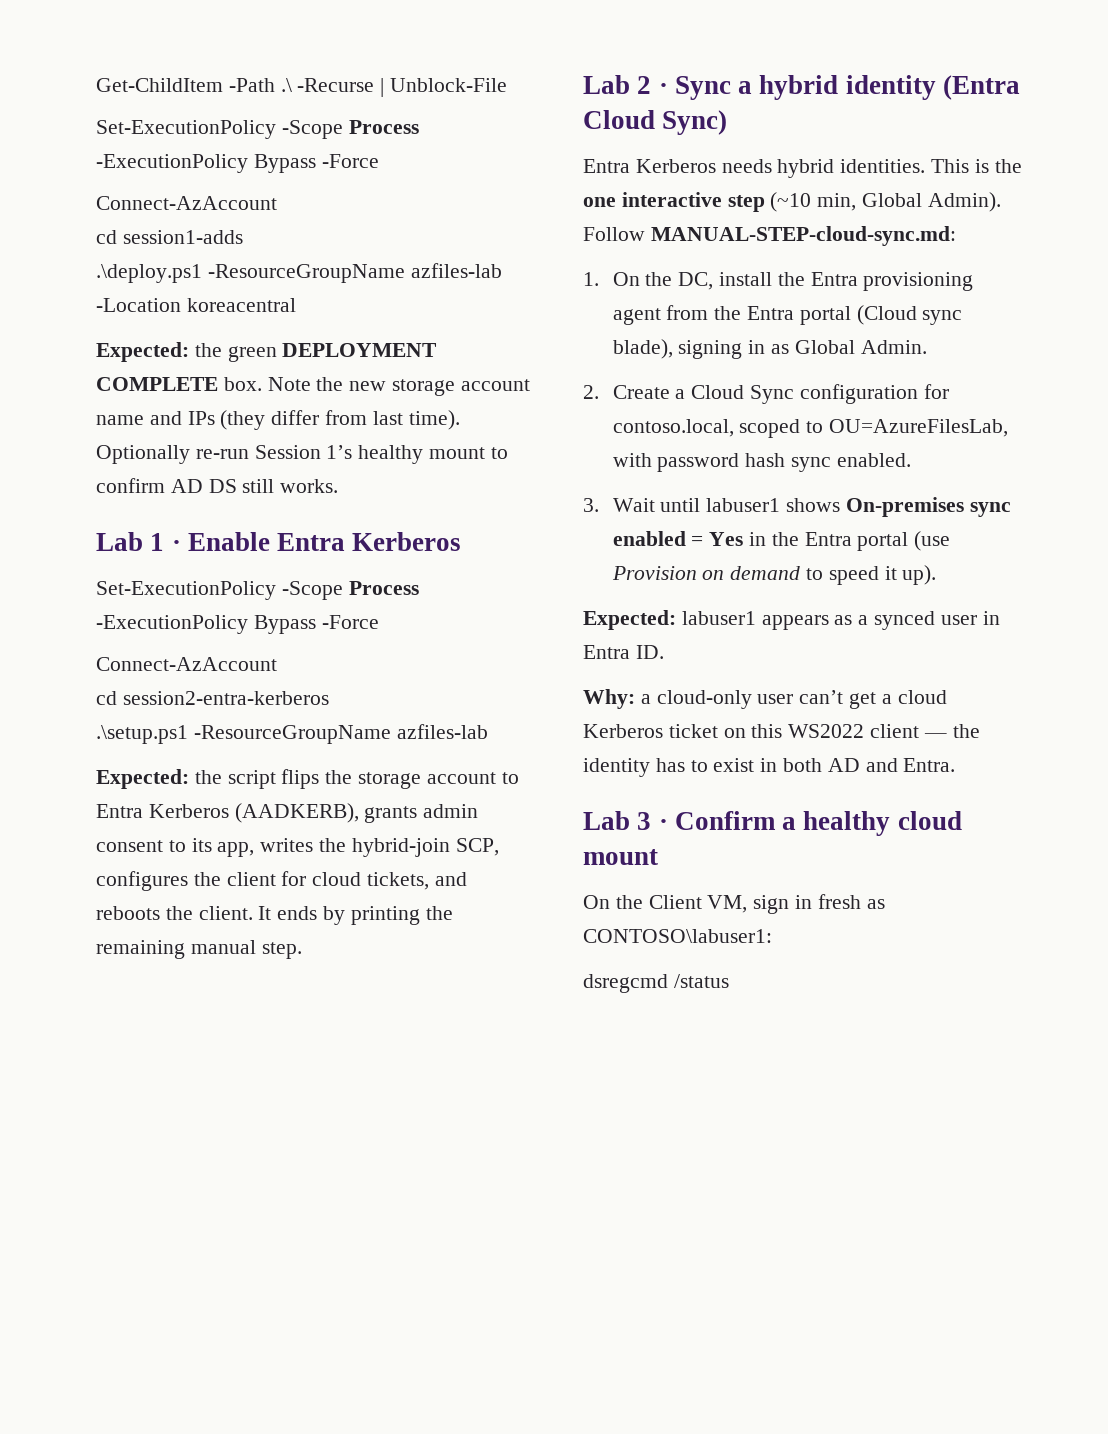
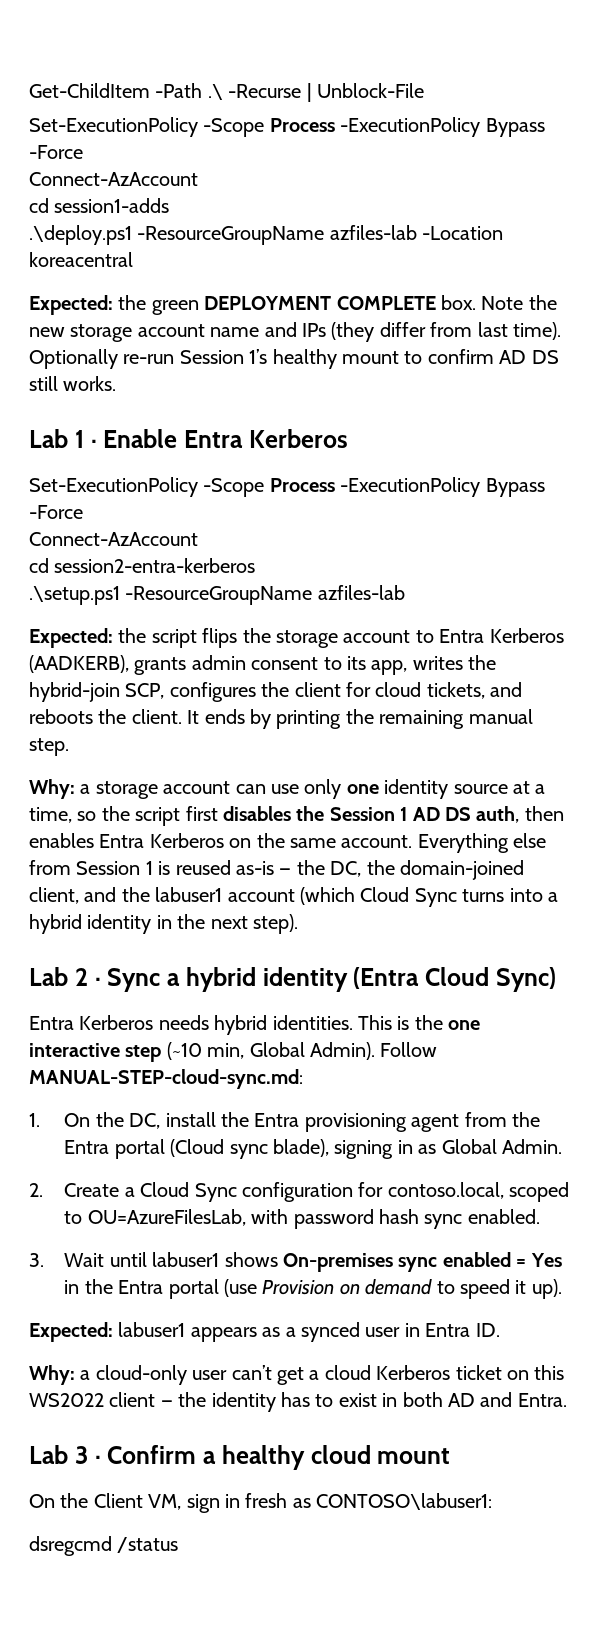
+ Why: a storage account can use only one identity source at a time, so the script first disables the Session 1 AD DS auth, then enables Entra Kerberos on the same account. Everything else from Session 1 is reused as-is — the DC, the domain-joined client, and the labuser1 account (which Cloud Sync turns into a hybrid identity in the next step).

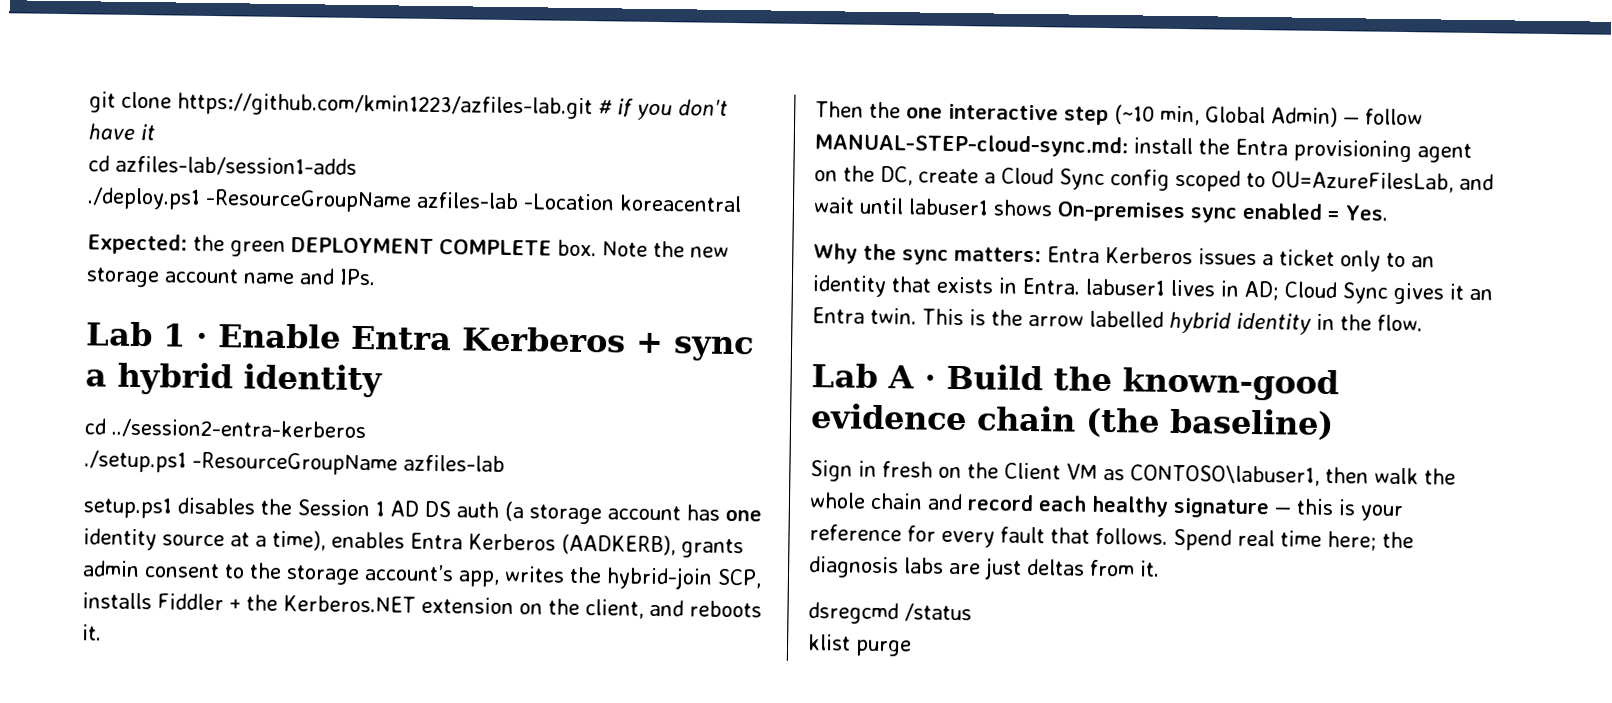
- Get-ChildItem -Path .\ -Recurse | Unblock-File
- Set-ExecutionPolicy -Scope Process -ExecutionPolicy Bypass -Force
- Connect-AzAccount
- cd session1-adds
- .\deploy.ps1 -ResourceGroupName azfiles-lab -Location koreacentral
+ git clone https://github.com/kmin1223/azfiles-lab.git # if you don't have it
+ cd azfiles-lab/session1-adds
+ ./deploy.ps1 -ResourceGroupName azfiles-lab -Location koreacentral
- Note the new storage account name and IPs (they differ from last time). Optionally re-run Session 1’s healthy mount to confirm AD DS still works.
+ Note the new storage account name and IPs.
- Lab 1 · Enable Entra Kerberos
- Set-ExecutionPolicy -Scope Process -ExecutionPolicy Bypass -Force
- Connect-AzAccount
- cd session2-entra-kerberos
- .\setup.ps1 -ResourceGroupName azfiles-lab
+ Lab 1 · Enable Entra Kerberos + sync a hybrid identity
+ cd ../session2-entra-kerberos
+ ./setup.ps1 -ResourceGroupName azfiles-lab
- Expected: the script flips the storage account to Entra Kerberos (AADKERB), grants admin consent to its app, writes the hybrid-join SCP, configures the client for cloud tickets, and reboots the client. It ends by printing the remaining manual step.
- Why: a storage account can use only one identity source at a time, so the script first disables the Session 1 AD DS auth, then enables Entra Kerberos on the same account. Everything else from Session 1 is reused as-is — the DC, the domain-joined client, and the labuser1 account (which Cloud Sync turns into a hybrid identity in the next step).
- Lab 2 · Sync a hybrid identity (Entra Cloud Sync)
- Entra Kerberos needs hybrid identities. This is the one interactive step (~10 min, Global Admin). Follow MANUAL-STEP-cloud-sync.md:
- 1. On the DC, install the Entra provisioning agent from the Entra portal (Cloud sync blade), signing in as Global Admin.
- 2. Create a Cloud Sync configuration for contoso.local, scoped to OU=AzureFilesLab, with password hash sync enabled.
- 3. Wait until labuser1 shows On-premises sync enabled = Yes in the Entra portal (use Provision on demand to speed it up).
- Expected: labuser1 appears as a synced user in Entra ID.
- Why: a cloud-only user can’t get a cloud Kerberos ticket on this WS2022 client — the identity has to exist in both AD and Entra.
- Lab 3 · Confirm a healthy cloud mount
- On the Client VM, sign in fresh as CONTOSO\labuser1:
+ setup.ps1 disables the Session 1 AD DS auth (a storage account has one identity source at a time), enables Entra Kerberos (AADKERB), grants admin consent to the storage account’s app, writes the hybrid-join SCP, installs Fiddler + the Kerberos.NET extension on the client, and reboots it.
+ Then the one interactive step (~10 min, Global Admin) — follow MANUAL-STEP-cloud-sync.md: install the Entra provisioning agent on the DC, create a Cloud Sync config scoped to OU=AzureFilesLab, and wait until labuser1 shows On-premises sync enabled = Yes.
+ Why the sync matters: Entra Kerberos issues a ticket only to an identity that exists in Entra. labuser1 lives in AD; Cloud Sync gives it an Entra twin. This is the arrow labelled hybrid identity in the flow.
+ Lab A · Build the known-good evidence chain (the baseline)
+ Sign in fresh on the Client VM as CONTOSO\labuser1, then walk the whole chain and record each healthy signature — this is your reference for every fault that follows. Spend real time here; the diagnosis labs are just deltas from it.
+ klist purge

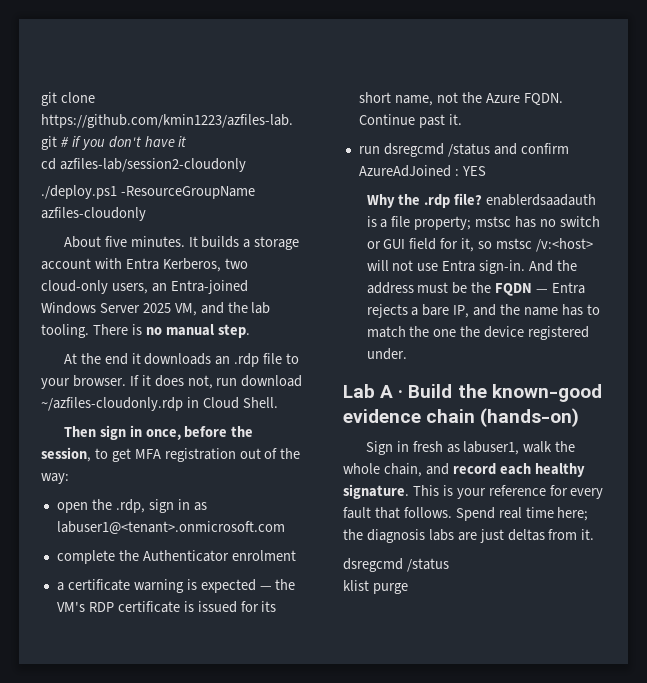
- cd azfiles-lab/session1-adds
+ cd azfiles-lab/session2-cloudonly
- ./deploy.ps1 -ResourceGroupName azfiles-lab -Location koreacentral
- Expected: the green DEPLOYMENT COMPLETE box. Note the new storage account name and IPs.
- Lab 1 · Enable Entra Kerberos + sync a hybrid identity
- cd ../session2-entra-kerberos
- ./setup.ps1 -ResourceGroupName azfiles-lab
- setup.ps1 disables the Session 1 AD DS auth (a storage account has one identity source at a time), enables Entra Kerberos (AADKERB), grants admin consent to the storage account’s app, writes the hybrid-join SCP, installs Fiddler + the Kerberos.NET extension on the client, and reboots it.
- Then the one interactive step (~10 min, Global Admin) — follow MANUAL-STEP-cloud-sync.md: install the Entra provisioning agent on the DC, create a Cloud Sync config scoped to OU=AzureFilesLab, and wait until labuser1 shows On-premises sync enabled = Yes.
- Why the sync matters: Entra Kerberos issues a ticket only to an identity that exists in Entra. labuser1 lives in AD; Cloud Sync gives it an Entra twin. This is the arrow labelled hybrid identity in the flow.
+ ./deploy.ps1 -ResourceGroupName azfiles-cloudonly
+ About five minutes. It builds a storage account with Entra Kerberos, two cloud-only users, an Entra-joined Windows Server 2025 VM, and the lab tooling. There is no manual step.
+ At the end it downloads an .rdp file to your browser. If it does not, run download ~/azfiles-cloudonly.rdp in Cloud Shell.
+ Then sign in once, before the session, to get MFA registration out of the way:
+ open the .rdp, sign in as labuser1@<tenant>.onmicrosoft.com
+ complete the Authenticator enrolment
+ a certificate warning is expected — the VM's RDP certificate is issued for its short name, not the Azure FQDN. Continue past it.
+ run dsregcmd /status and confirm AzureAdJoined : YES
+ Why the .rdp file? enablerdsaadauth is a file property; mstsc has no switch or GUI field for it, so mstsc /v:<host> will not use Entra sign-in. And the address must be the FQDN — Entra rejects a bare IP, and the name has to match the one the device registered under.
- Lab A · Build the known-good evidence chain (the baseline)
+ Lab A · Build the known-good evidence chain (hands-on)
- Sign in fresh on the Client VM as CONTOSO\labuser1, then walk the whole chain and record each healthy signature — this is your reference for every fault that follows.
+ Sign in fresh as labuser1, walk the whole chain, and record each healthy signature. This is your reference for every fault that follows.

